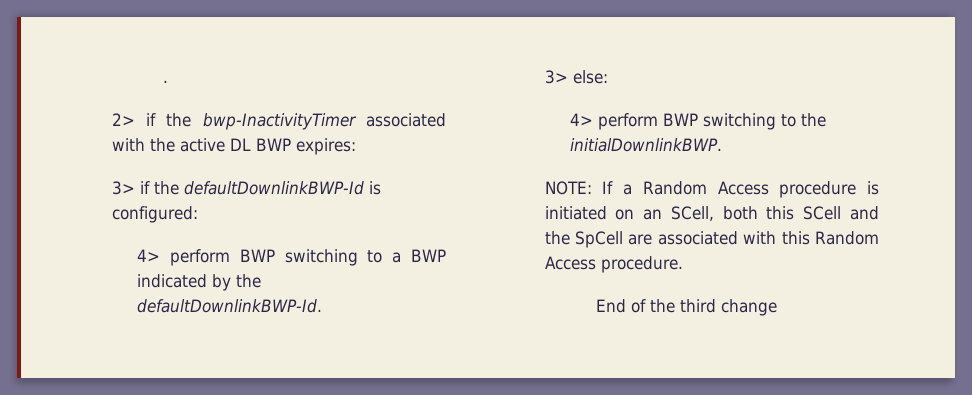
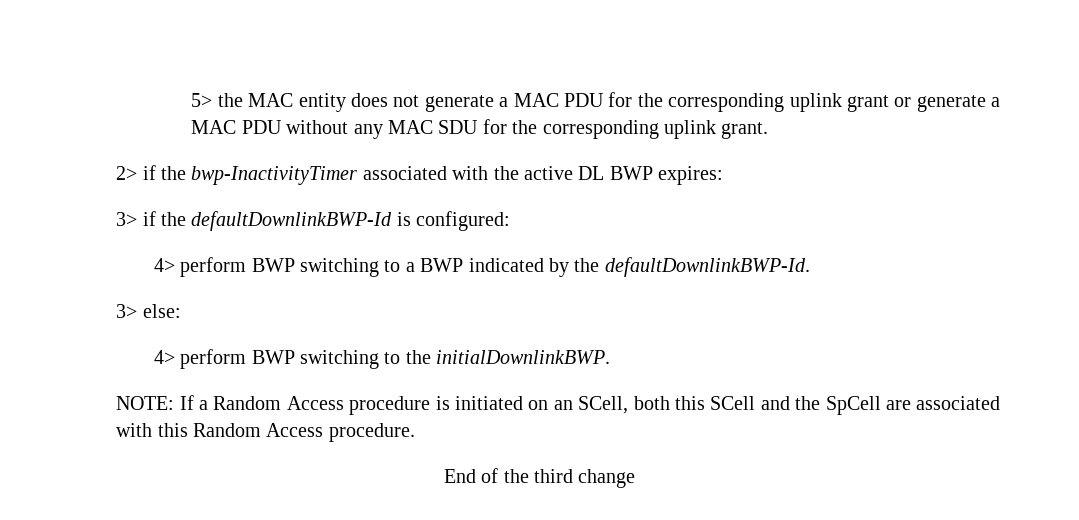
- .
+ 5> the MAC entity does not generate a MAC PDU for the corresponding uplink grant or generate a MAC PDU without any MAC SDU for the corresponding uplink grant.

